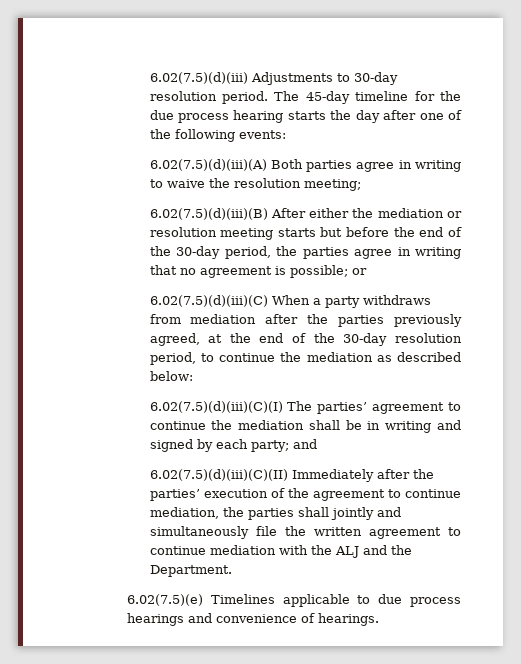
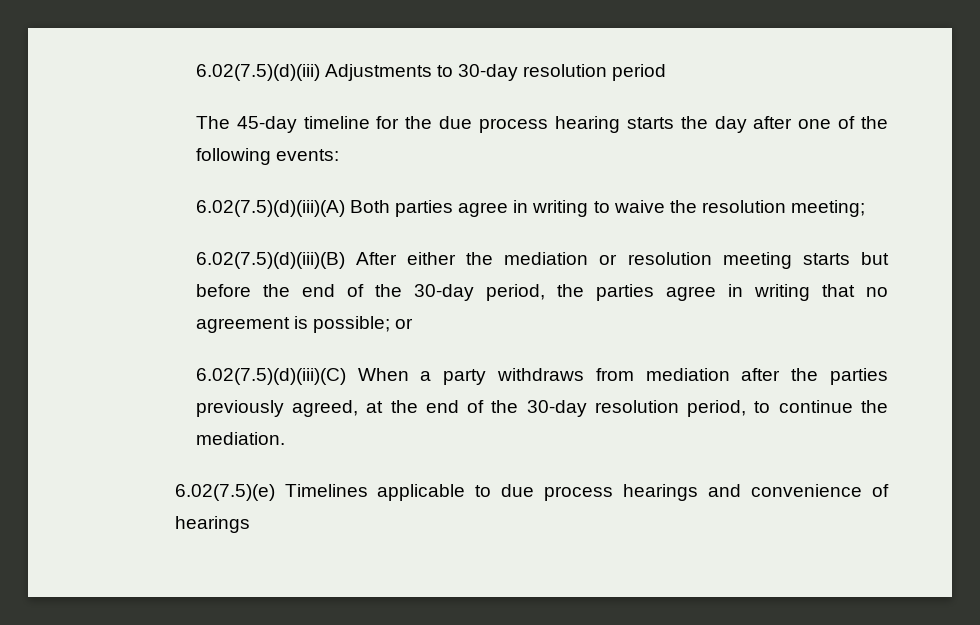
- 6.02(7.5)(d)(iii) Adjustments to 30-day resolution period. The 45-day timeline for the due process hearing starts the day after one of the following events:
+ 6.02(7.5)(d)(iii) Adjustments to 30-day resolution period
+ The 45-day timeline for the due process hearing starts the day after one of the following events:
- 6.02(7.5)(d)(iii)(C) When a party withdraws from mediation after the parties previously agreed, at the end of the 30-day resolution period, to continue the mediation as described below:
- 6.02(7.5)(d)(iii)(C)(I) The parties’ agreement to continue the mediation shall be in writing and signed by each party; and
- 6.02(7.5)(d)(iii)(C)(II) Immediately after the parties’ execution of the agreement to continue mediation, the parties shall jointly and simultaneously file the written agreement to continue mediation with the ALJ and the Department.
+ 6.02(7.5)(d)(iii)(C) When a party withdraws from mediation after the parties previously agreed, at the end of the 30-day resolution period, to continue the mediation.
- 6.02(7.5)(e) Timelines applicable to due process hearings and convenience of hearings.
+ 6.02(7.5)(e) Timelines applicable to due process hearings and convenience of hearings

